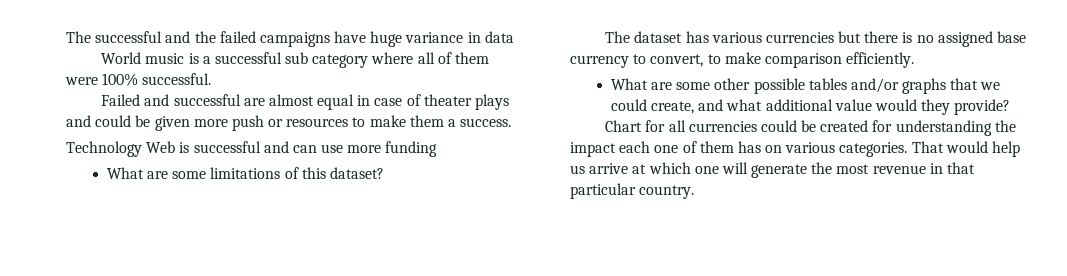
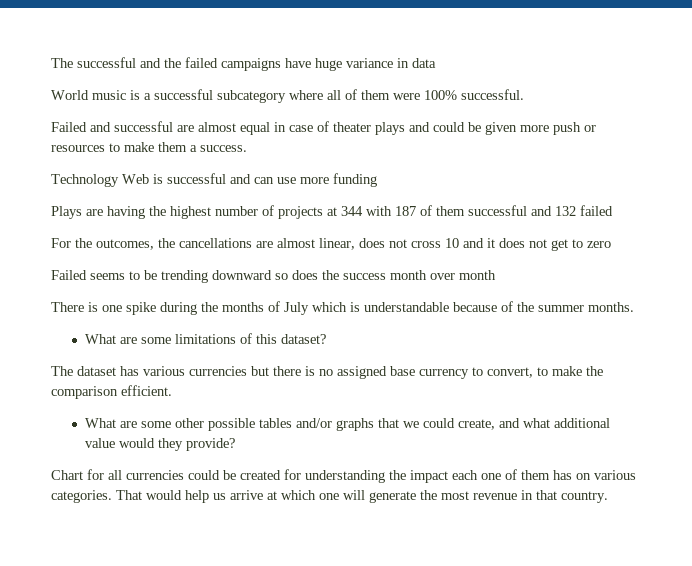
- World music is a successful sub category where all of them were 100% successful.
+ World music is a successful subcategory where all of them were 100% successful.
+ Plays are having the highest number of projects at 344 with 187 of them successful and 132 failed
+ For the outcomes, the cancellations are almost linear, does not cross 10 and it does not get to zero
+ Failed seems to be trending downward so does the success month over month
+ There is one spike during the months of July which is understandable because of the summer months.
- The dataset has various currencies but there is no assigned base currency to convert, to make comparison efficiently.
+ The dataset has various currencies but there is no assigned base currency to convert, to make the comparison efficient.
- That would help us arrive at which one will generate the most revenue in that particular country.
+ That would help us arrive at which one will generate the most revenue in that country.

